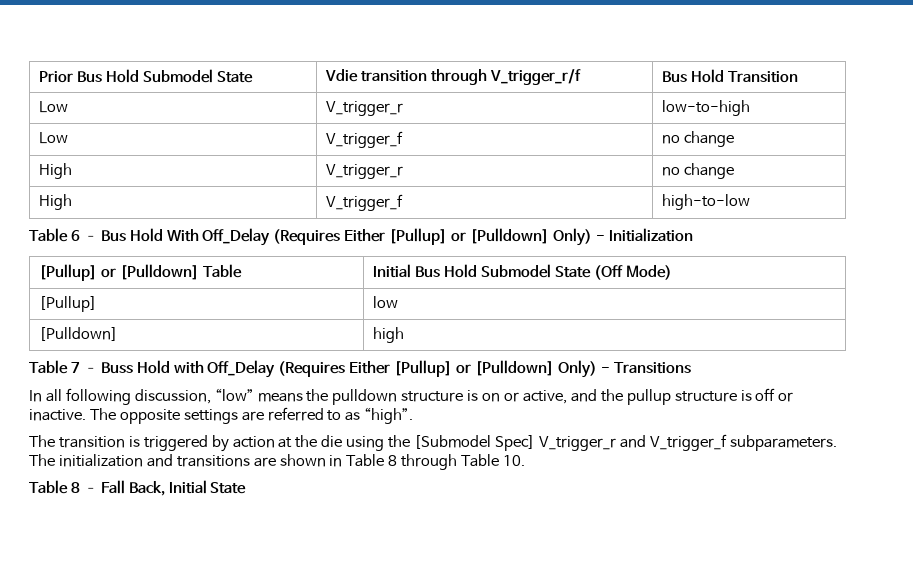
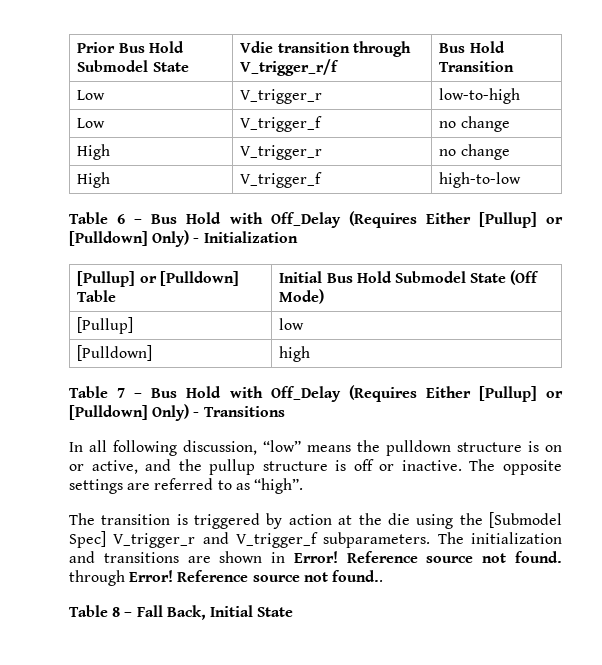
- Table 6 – Bus Hold With Off_Delay (Requires Either [Pullup] or [Pulldown] Only) - Initialization
+ Table 6 – Bus Hold with Off_Delay (Requires Either [Pullup] or [Pulldown] Only) - Initialization
- Table 7 – Buss Hold with Off_Delay (Requires Either [Pullup] or [Pulldown] Only) - Transitions
+ Table 7 – Bus Hold with Off_Delay (Requires Either [Pullup] or [Pulldown] Only) - Transitions
- The initialization and transitions are shown in Table 8 through Table 10.
+ The initialization and transitions are shown in Error! Reference source not found. through Error! Reference source not found..

